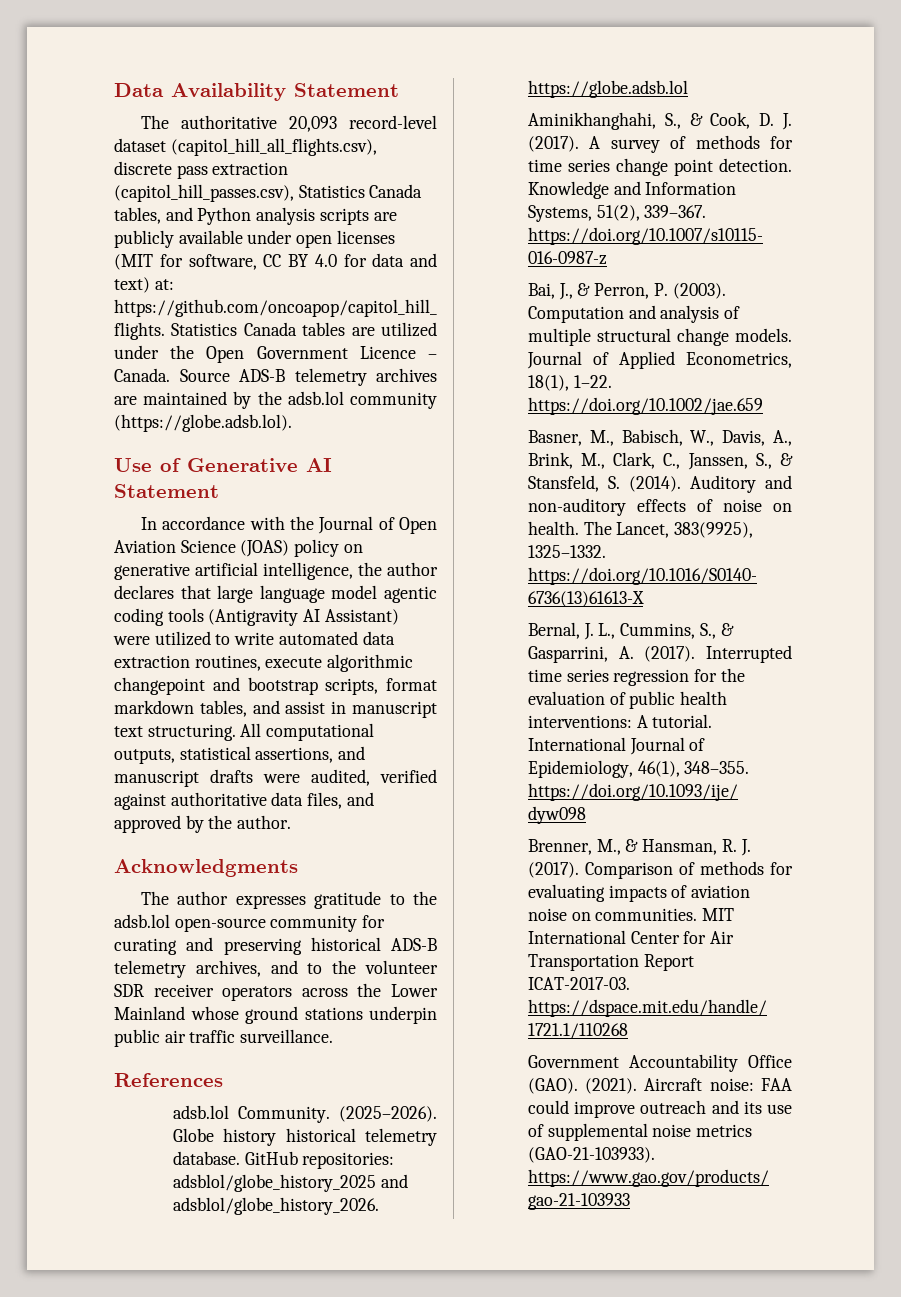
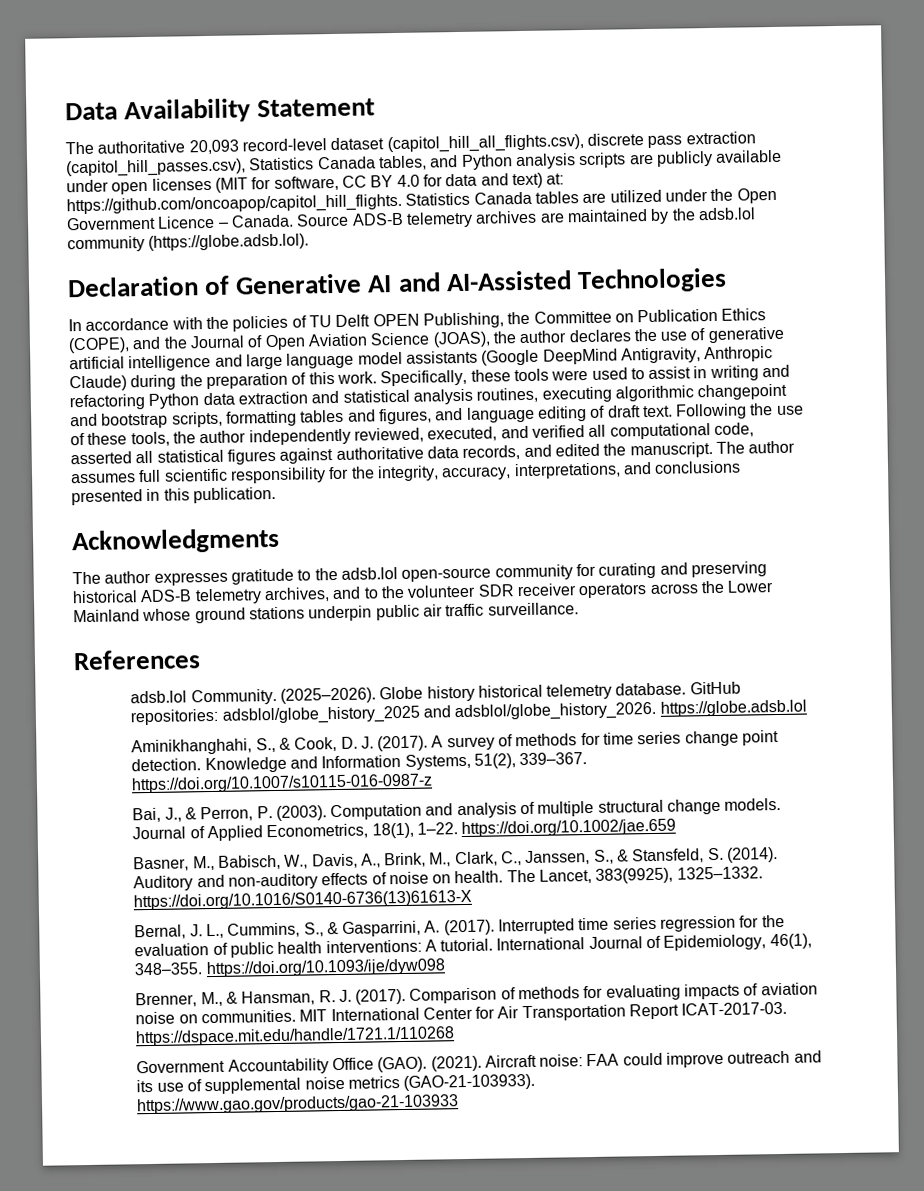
- Use of Generative AI Statement
+ Declaration of Generative AI and AI-Assisted Technologies
- In accordance with the Journal of Open Aviation Science (JOAS) policy on generative artificial intelligence, the author declares that large language model agentic coding tools (Antigravity AI Assistant) were utilized to write automated data extraction routines, execute algorithmic changepoint and bootstrap scripts, format markdown tables, and assist in manuscript text structuring. All computational outputs, statistical assertions, and manuscript drafts were audited, verified against authoritative data files, and approved by the author.
+ In accordance with the policies of TU Delft OPEN Publishing, the Committee on Publication Ethics (COPE), and the Journal of Open Aviation Science (JOAS), the author declares the use of generative artificial intelligence and large language model assistants (Google DeepMind Antigravity, Anthropic Claude) during the preparation of this work. Specifically, these tools were used to assist in writing and refactoring Python data extraction and statistical analysis routines, executing algorithmic changepoint and bootstrap scripts, formatting tables and figures, and language editing of draft text. Following the use of these tools, the author independently reviewed, executed, and verified all computational code, asserted all statistical figures against authoritative data records, and edited the manuscript. The author assumes full scientific responsibility for the integrity, accuracy, interpretations, and conclusions presented in this publication.

